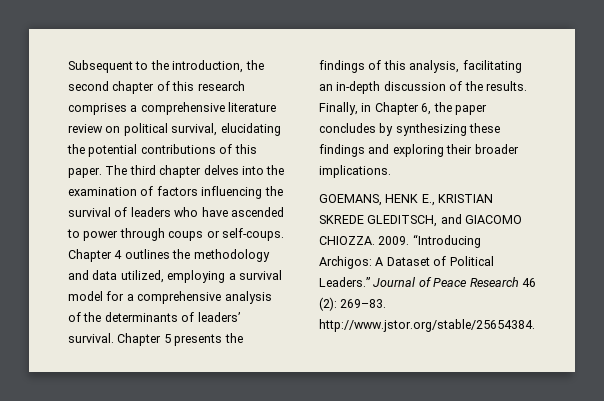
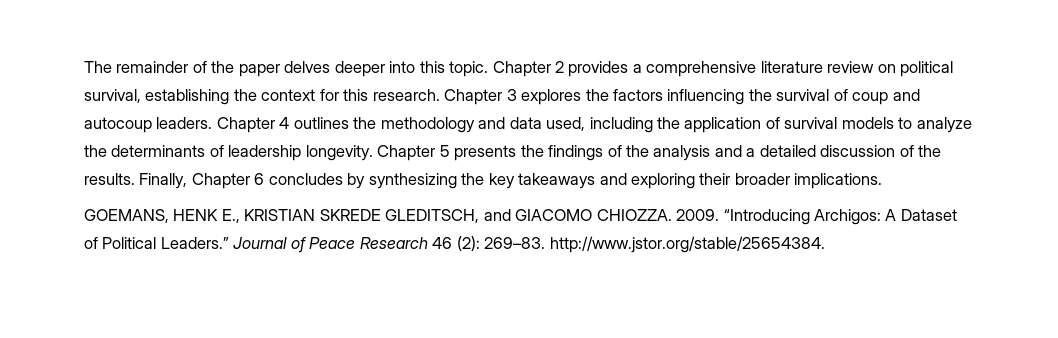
- Subsequent to the introduction, the second chapter of this research comprises a comprehensive literature review on political survival, elucidating the potential contributions of this paper. The third chapter delves into the examination of factors influencing the survival of leaders who have ascended to power through coups or self-coups.
+ The remainder of the paper delves deeper into this topic. Chapter 2 provides a comprehensive literature review on political survival, establishing the context for this research. Chapter 3 explores the factors influencing the survival of coup and autocoup leaders.
- Chapter 4 outlines the methodology and data utilized, employing a survival model for a comprehensive analysis of the determinants of leaders’ survival.
+ Chapter 4 outlines the methodology and data used, including the application of survival models to analyze the determinants of leadership longevity.
- Chapter 5 presents the findings of this analysis, facilitating an in-depth discussion of the results.
+ Chapter 5 presents the findings of the analysis and a detailed discussion of the results.
- Finally, in Chapter 6, the paper concludes by synthesizing these findings and exploring their broader implications.
+ Finally, Chapter 6 concludes by synthesizing the key takeaways and exploring their broader implications.

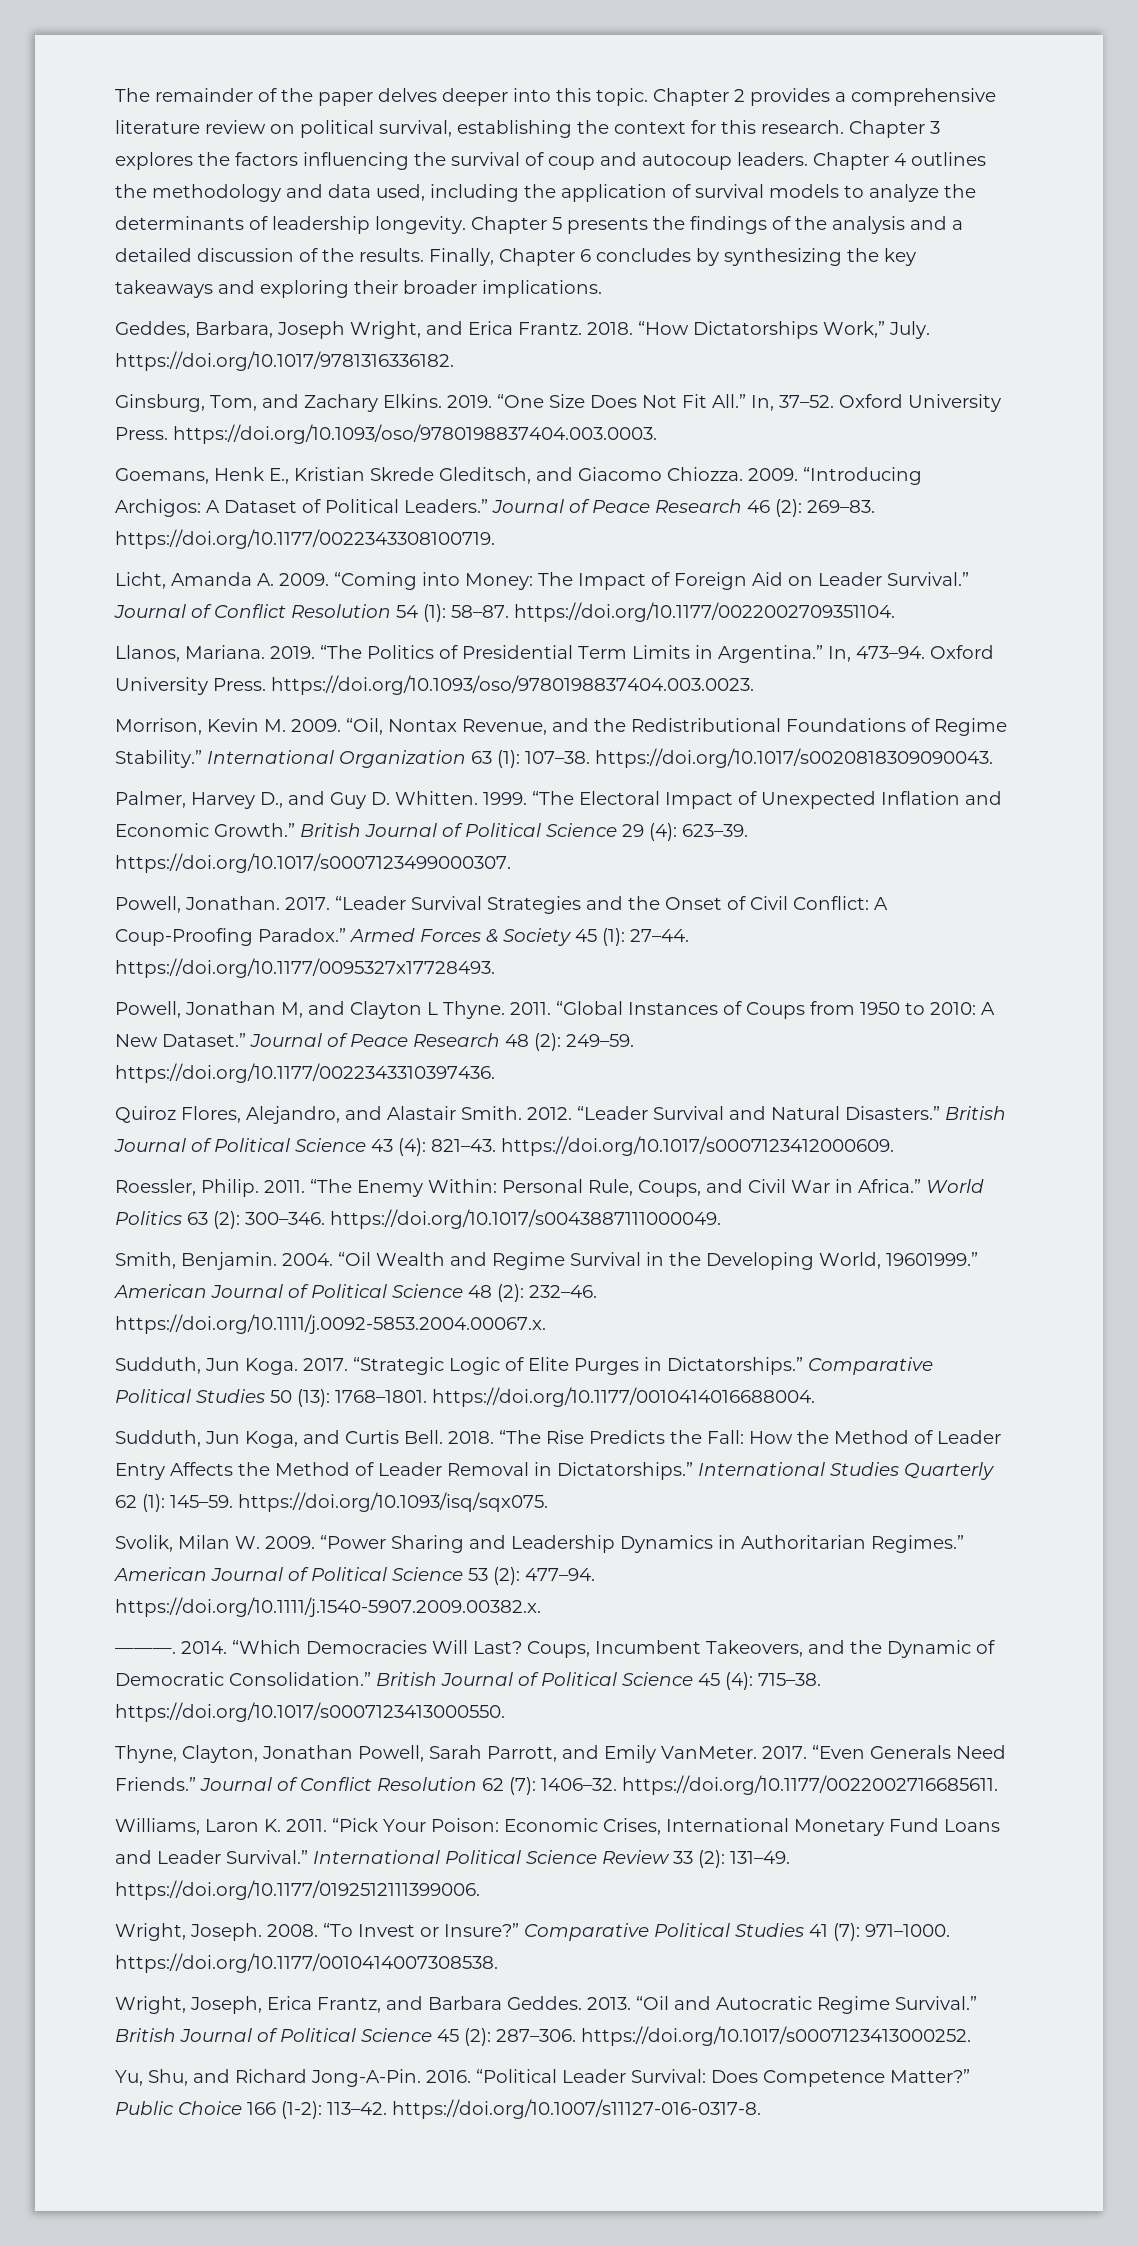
- GOEMANS, HENK E., KRISTIAN SKREDE GLEDITSCH, and GIACOMO CHIOZZA.
+ Geddes, Barbara, Joseph Wright, and Erica Frantz. 2018. “How Dictatorships Work,” July. https://doi.org/10.1017/9781316336182.
+ Ginsburg, Tom, and Zachary Elkins. 2019. “One Size Does Not Fit All.” In, 37–52. Oxford University Press. https://doi.org/10.1093/oso/9780198837404.003.0003.
+ Goemans, Henk E., Kristian Skrede Gleditsch, and Giacomo Chiozza.
- Journal of Peace Research 46 (2): 269–83. http://www.jstor.org/stable/25654384.
+ Journal of Peace Research 46 (2): 269–83. https://doi.org/10.1177/0022343308100719.
+ Licht, Amanda A. 2009. “Coming into Money: The Impact of Foreign Aid on Leader Survival.” Journal of Conflict Resolution 54 (1): 58–87. https://doi.org/10.1177/0022002709351104.
+ Llanos, Mariana. 2019. “The Politics of Presidential Term Limits in Argentina.” In, 473–94. Oxford University Press. https://doi.org/10.1093/oso/9780198837404.003.0023.
+ Morrison, Kevin M. 2009. “Oil, Nontax Revenue, and the Redistributional Foundations of Regime Stability.” International Organization 63 (1): 107–38. https://doi.org/10.1017/s0020818309090043.
+ Palmer, Harvey D., and Guy D. Whitten. 1999. “The Electoral Impact of Unexpected Inflation and Economic Growth.” British Journal of Political Science 29 (4): 623–39. https://doi.org/10.1017/s0007123499000307.
+ Powell, Jonathan. 2017. “Leader Survival Strategies and the Onset of Civil Conflict: A Coup-Proofing Paradox.” Armed Forces & Society 45 (1): 27–44. https://doi.org/10.1177/0095327x17728493.
+ Powell, Jonathan M, and Clayton L Thyne. 2011. “Global Instances of Coups from 1950 to 2010: A New Dataset.” Journal of Peace Research 48 (2): 249–59. https://doi.org/10.1177/0022343310397436.
+ Quiroz Flores, Alejandro, and Alastair Smith. 2012. “Leader Survival and Natural Disasters.” British Journal of Political Science 43 (4): 821–43. https://doi.org/10.1017/s0007123412000609.
+ Roessler, Philip. 2011. “The Enemy Within: Personal Rule, Coups, and Civil War in Africa.” World Politics 63 (2): 300–346. https://doi.org/10.1017/s0043887111000049.
+ Smith, Benjamin. 2004. “Oil Wealth and Regime Survival in the Developing World, 19601999.” American Journal of Political Science 48 (2): 232–46. https://doi.org/10.1111/j.0092-5853.2004.00067.x.
+ Sudduth, Jun Koga. 2017. “Strategic Logic of Elite Purges in Dictatorships.” Comparative Political Studies 50 (13): 1768–1801. https://doi.org/10.1177/0010414016688004.
+ Sudduth, Jun Koga, and Curtis Bell. 2018. “The Rise Predicts the Fall: How the Method of Leader Entry Affects the Method of Leader Removal in Dictatorships.” International Studies Quarterly 62 (1): 145–59. https://doi.org/10.1093/isq/sqx075.
+ Svolik, Milan W. 2009. “Power Sharing and Leadership Dynamics in Authoritarian Regimes.” American Journal of Political Science 53 (2): 477–94. https://doi.org/10.1111/j.1540-5907.2009.00382.x.
+ ———. 2014. “Which Democracies Will Last? Coups, Incumbent Takeovers, and the Dynamic of Democratic Consolidation.” British Journal of Political Science 45 (4): 715–38. https://doi.org/10.1017/s0007123413000550.
+ Thyne, Clayton, Jonathan Powell, Sarah Parrott, and Emily VanMeter. 2017. “Even Generals Need Friends.” Journal of Conflict Resolution 62 (7): 1406–32. https://doi.org/10.1177/0022002716685611.
+ Williams, Laron K. 2011. “Pick Your Poison: Economic Crises, International Monetary Fund Loans and Leader Survival.” International Political Science Review 33 (2): 131–49. https://doi.org/10.1177/0192512111399006.
+ Wright, Joseph. 2008. “To Invest or Insure?” Comparative Political Studies 41 (7): 971–1000. https://doi.org/10.1177/0010414007308538.
+ Wright, Joseph, Erica Frantz, and Barbara Geddes. 2013. “Oil and Autocratic Regime Survival.” British Journal of Political Science 45 (2): 287–306. https://doi.org/10.1017/s0007123413000252.
+ Yu, Shu, and Richard Jong-A-Pin. 2016. “Political Leader Survival: Does Competence Matter?” Public Choice 166 (1-2): 113–42. https://doi.org/10.1007/s11127-016-0317-8.

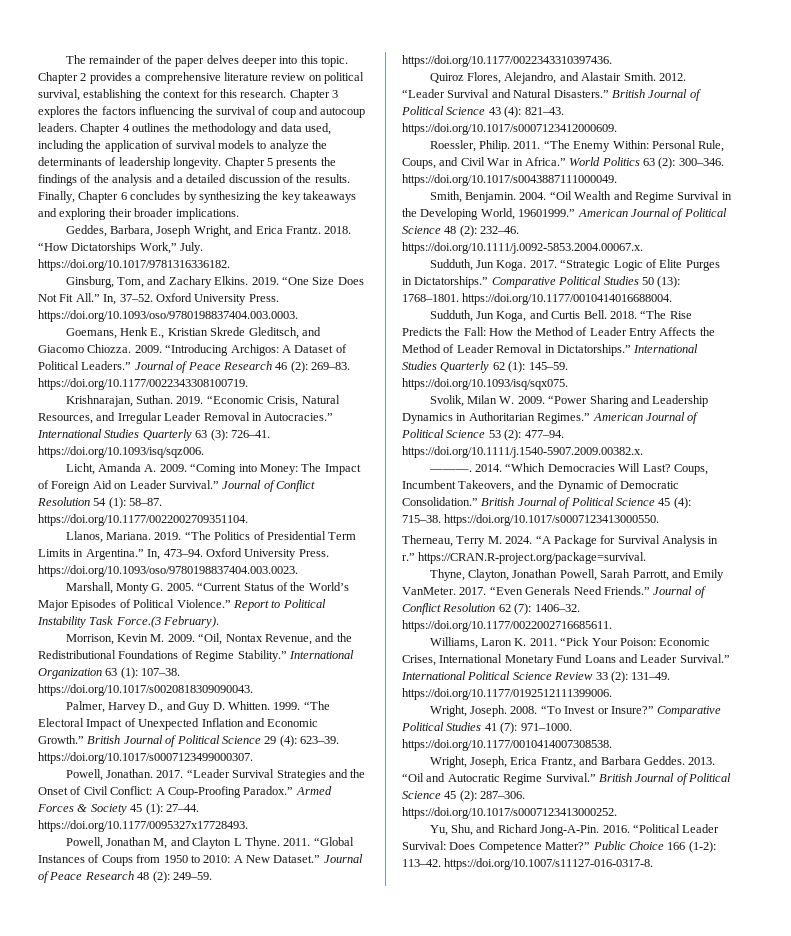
+ Krishnarajan, Suthan. 2019. “Economic Crisis, Natural Resources, and Irregular Leader Removal in Autocracies.” International Studies Quarterly 63 (3): 726–41. https://doi.org/10.1093/isq/sqz006.
+ Marshall, Monty G. 2005. “Current Status of the World’s Major Episodes of Political Violence.” Report to Political Instability Task Force.(3 February).
+ Therneau, Terry M. 2024. “A Package for Survival Analysis in r.” https://CRAN.R-project.org/package=survival.

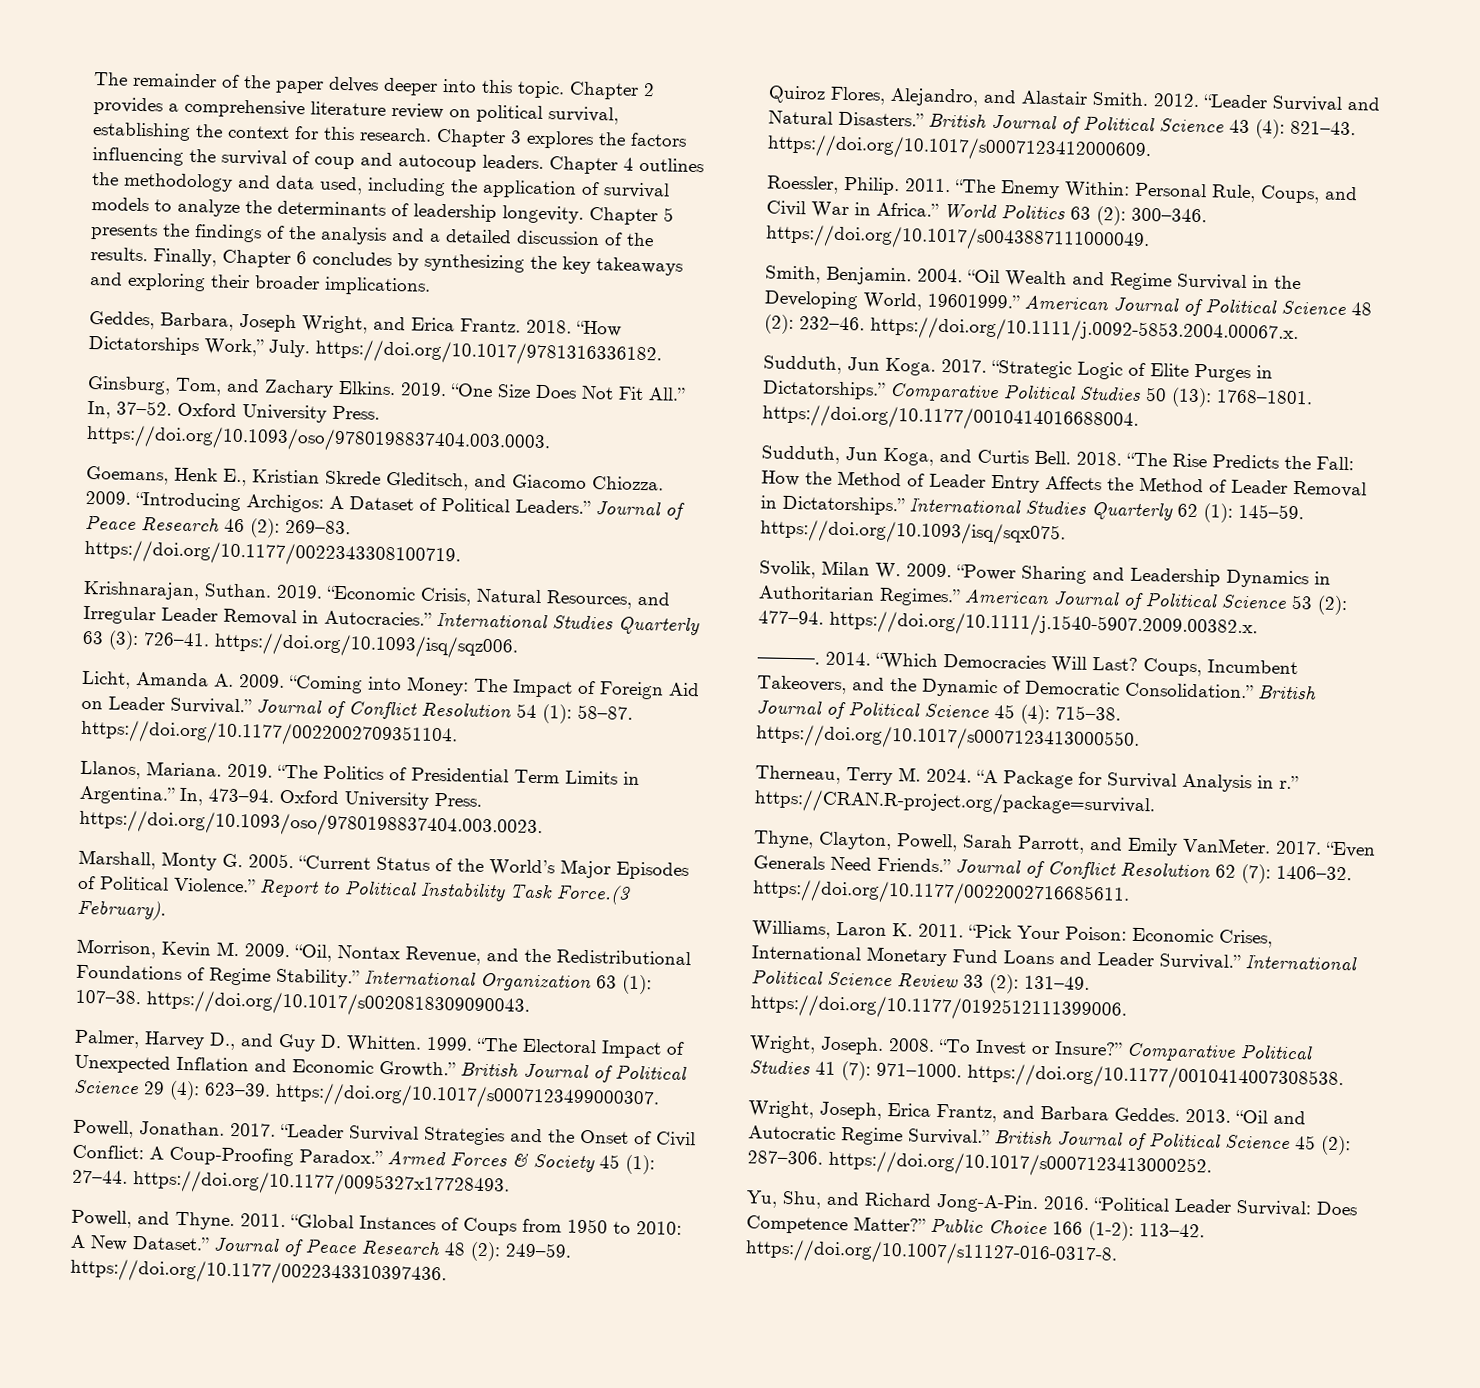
- Powell, Jonathan M, and Clayton L Thyne.
+ Powell, and Thyne.
- Thyne, Clayton, Jonathan Powell, Sarah Parrott, and Emily VanMeter.
+ Thyne, Clayton, Powell, Sarah Parrott, and Emily VanMeter.

